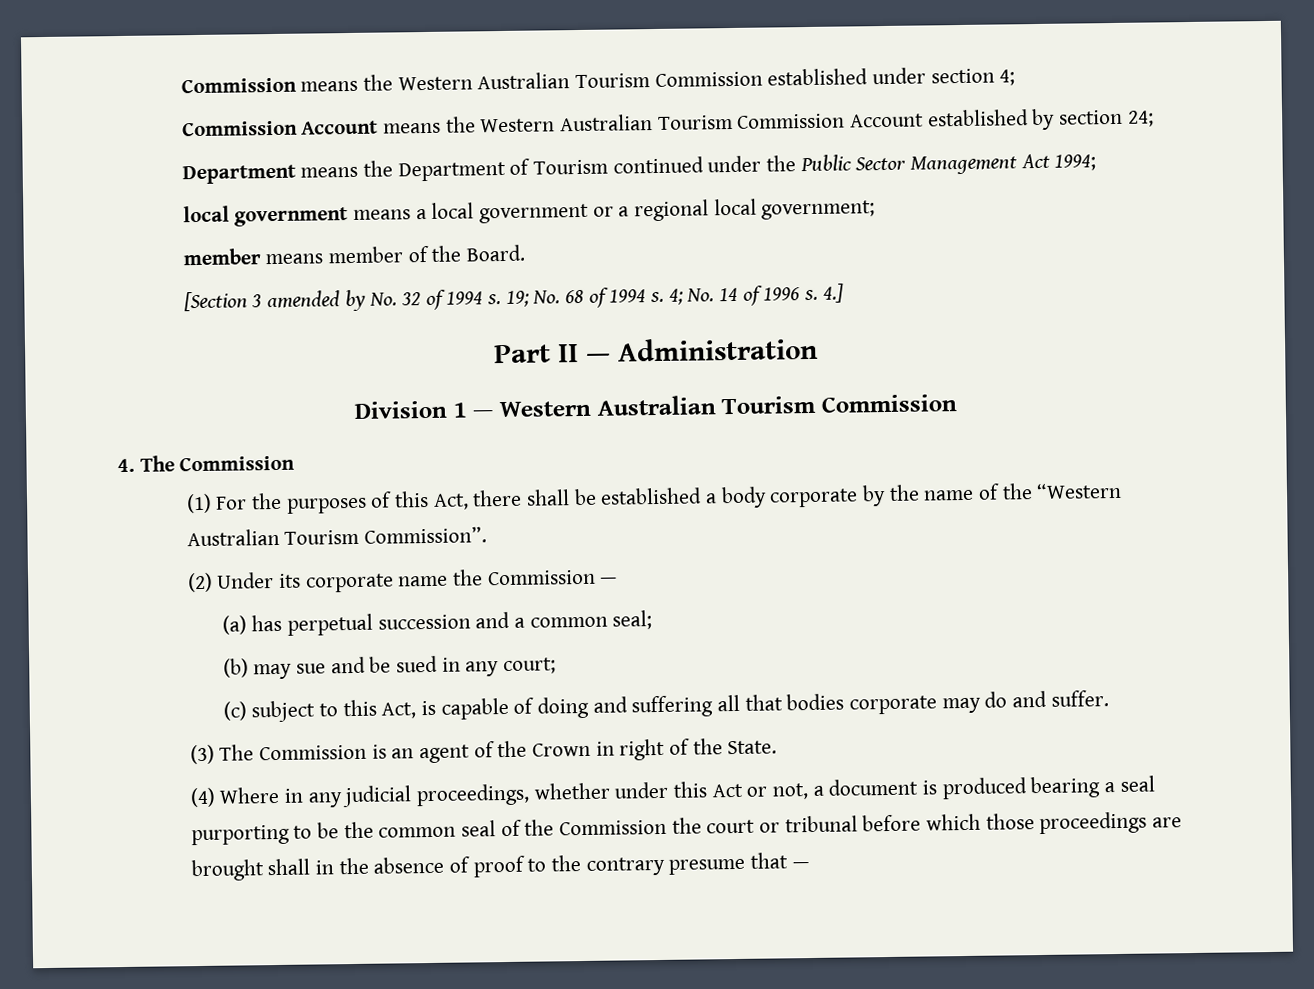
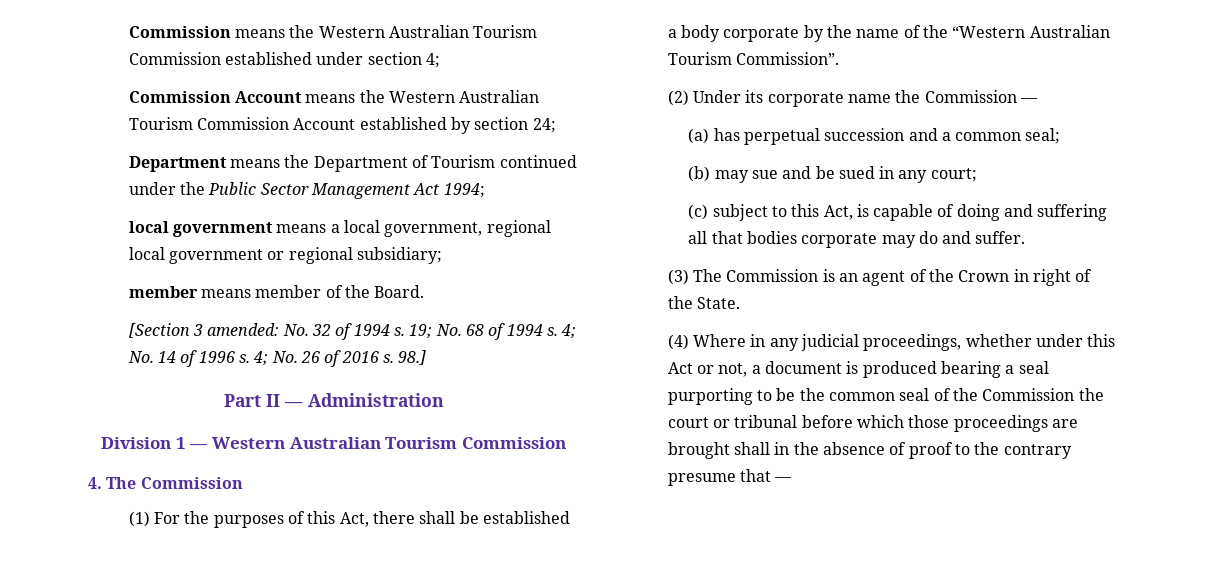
- local government means a local government or a regional local government;
+ local government means a local government, regional local government or regional subsidiary;
- [Section 3 amended by No. 32 of 1994 s.
+ [Section 3 amended: No. 32 of 1994 s.
- 4.]
+ 4; No. 26 of 2016 s. 98.]

